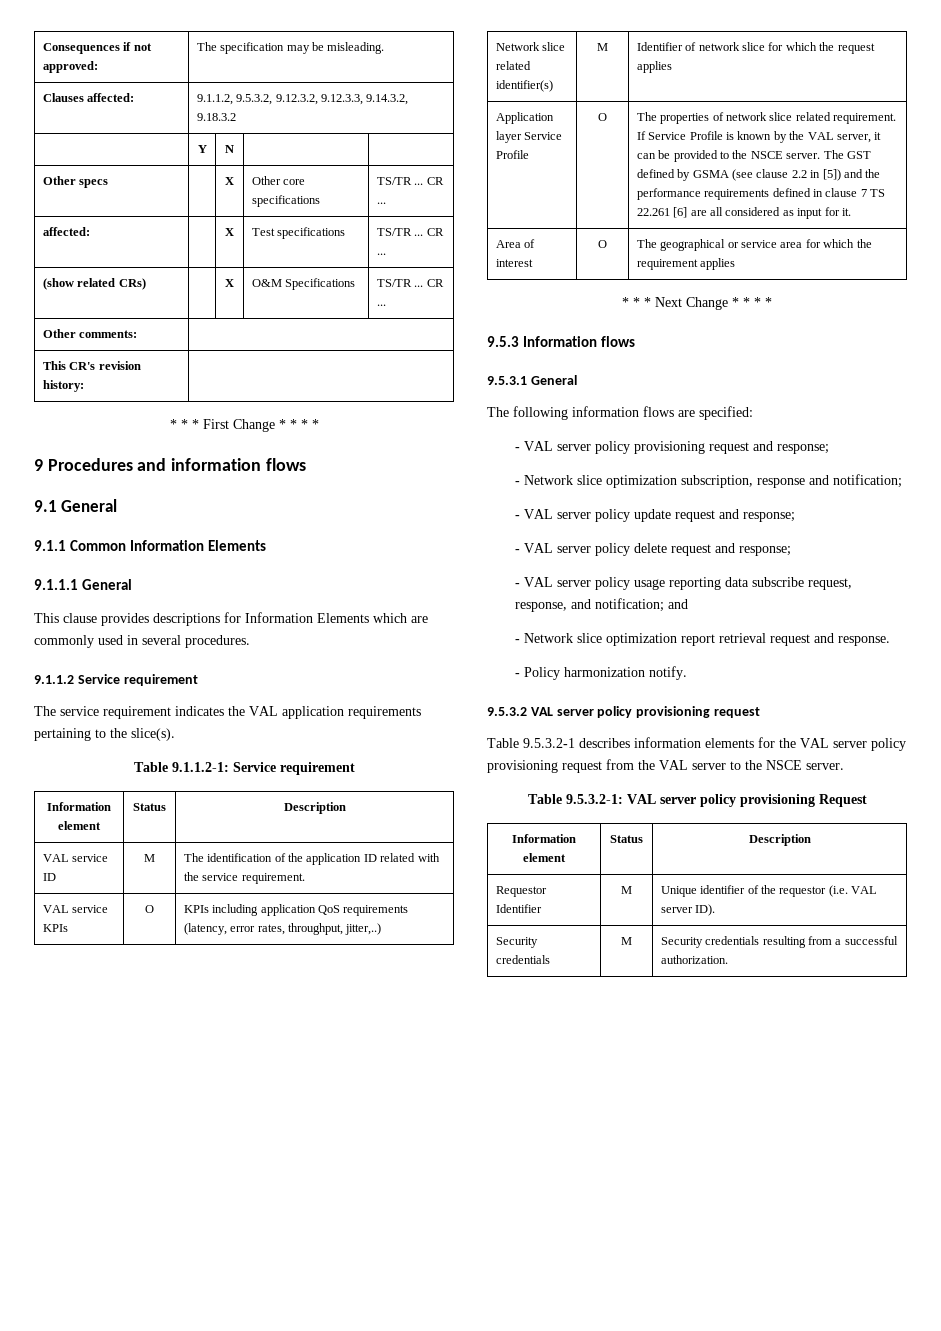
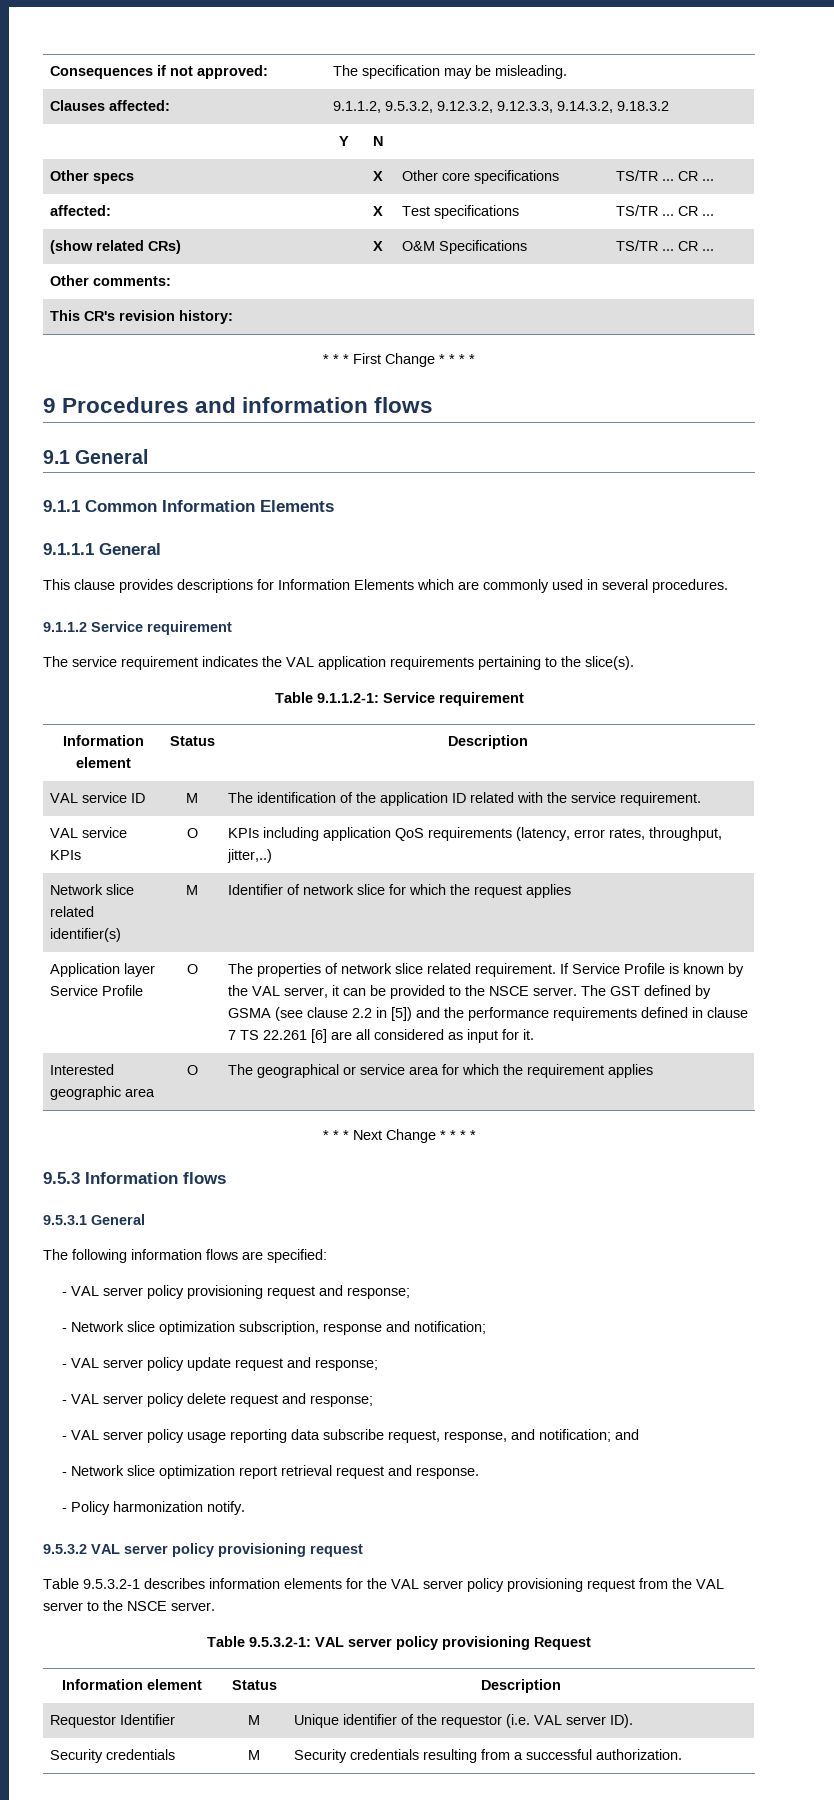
- Area of interest | O | The geographical or service area for which the requirement applies
+ Interested geographic area | O | The geographical or service area for which the requirement applies

